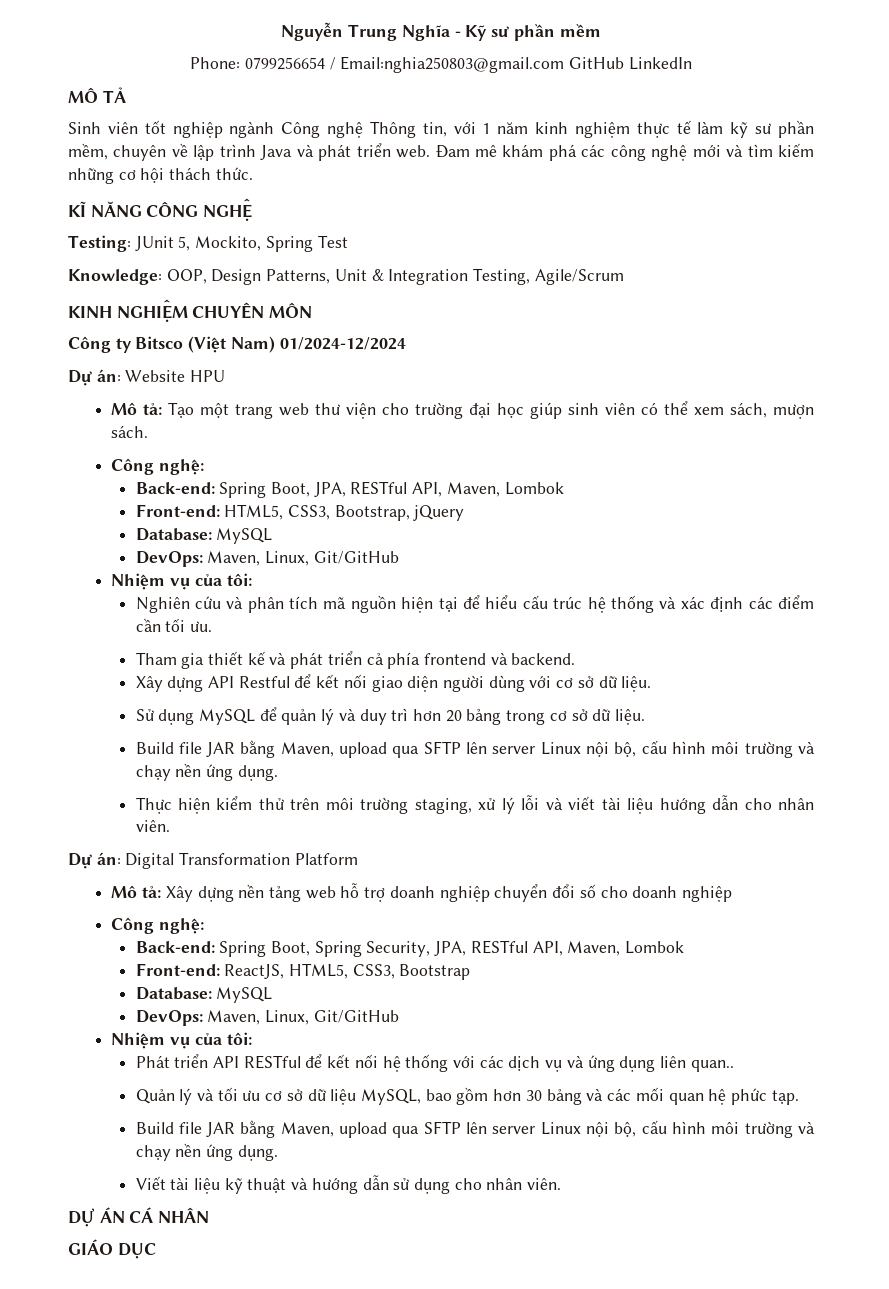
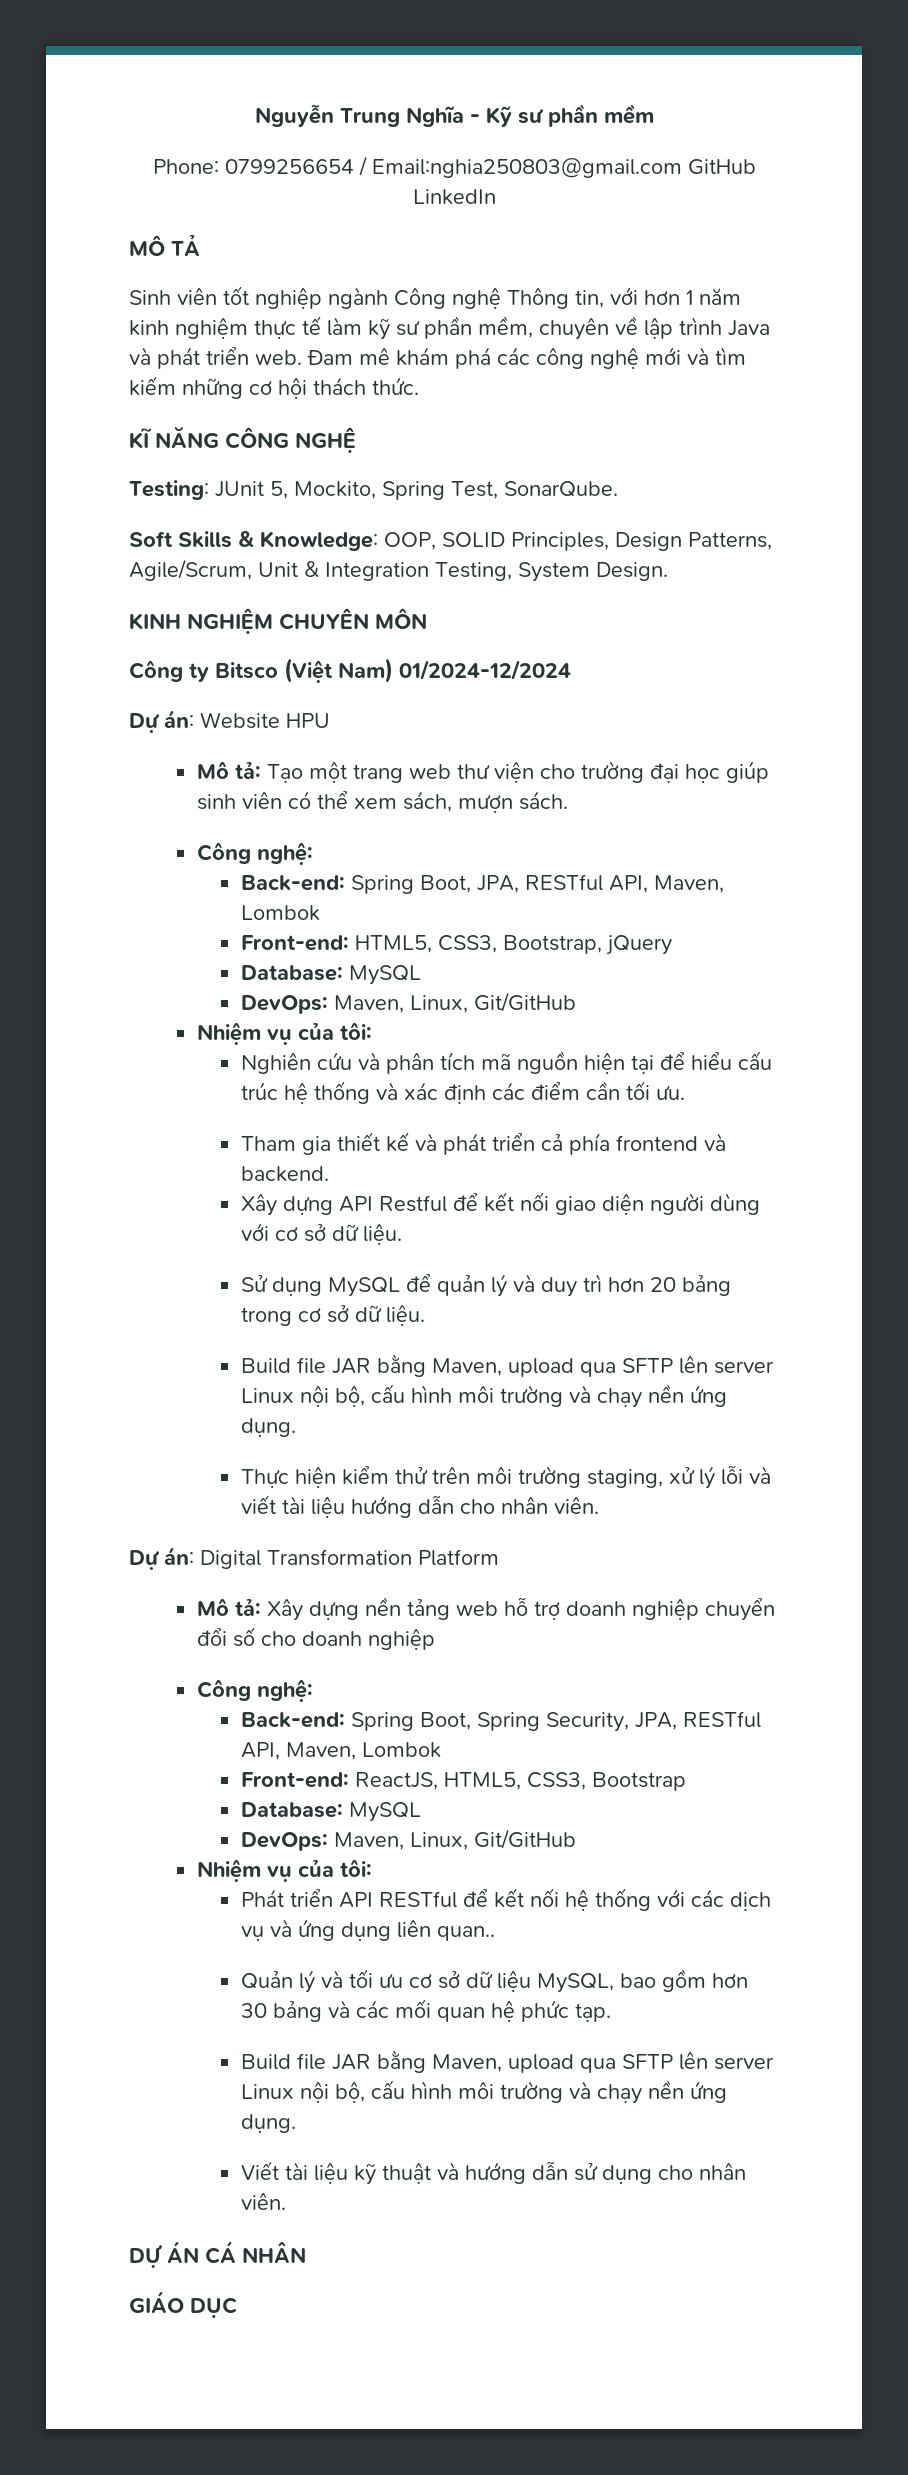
- Sinh viên tốt nghiệp ngành Công nghệ Thông tin, với 1 năm kinh nghiệm thực tế làm kỹ sư phần mềm, chuyên về lập trình Java và phát triển web.
+ Sinh viên tốt nghiệp ngành Công nghệ Thông tin, với hơn 1 năm kinh nghiệm thực tế làm kỹ sư phần mềm, chuyên về lập trình Java và phát triển web.
- Testing: JUnit 5, Mockito, Spring Test
- Knowledge: OOP, Design Patterns, Unit & Integration Testing, Agile/Scrum
+ Testing: JUnit 5, Mockito, Spring Test, SonarQube.
+ Soft Skills & Knowledge: OOP, SOLID Principles, Design Patterns, Agile/Scrum, Unit & Integration Testing, System Design.

